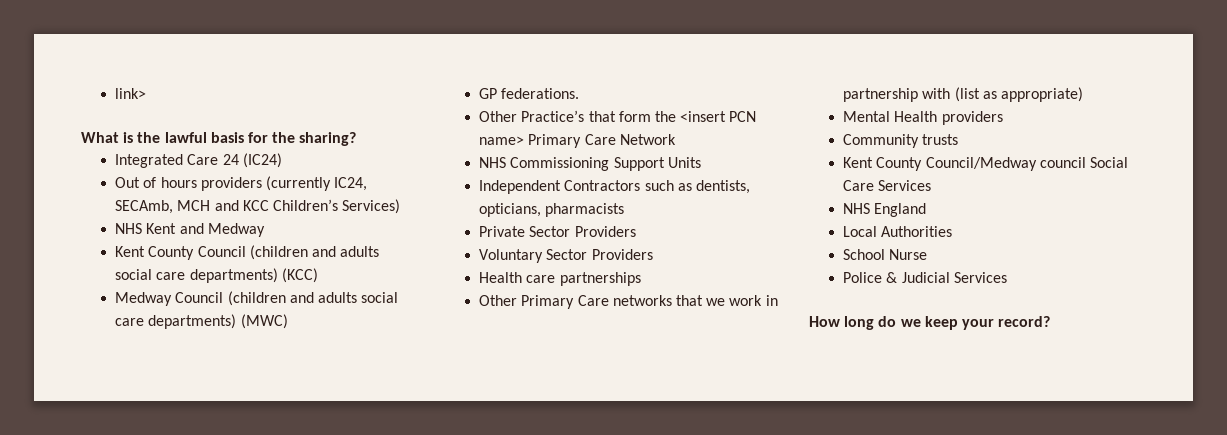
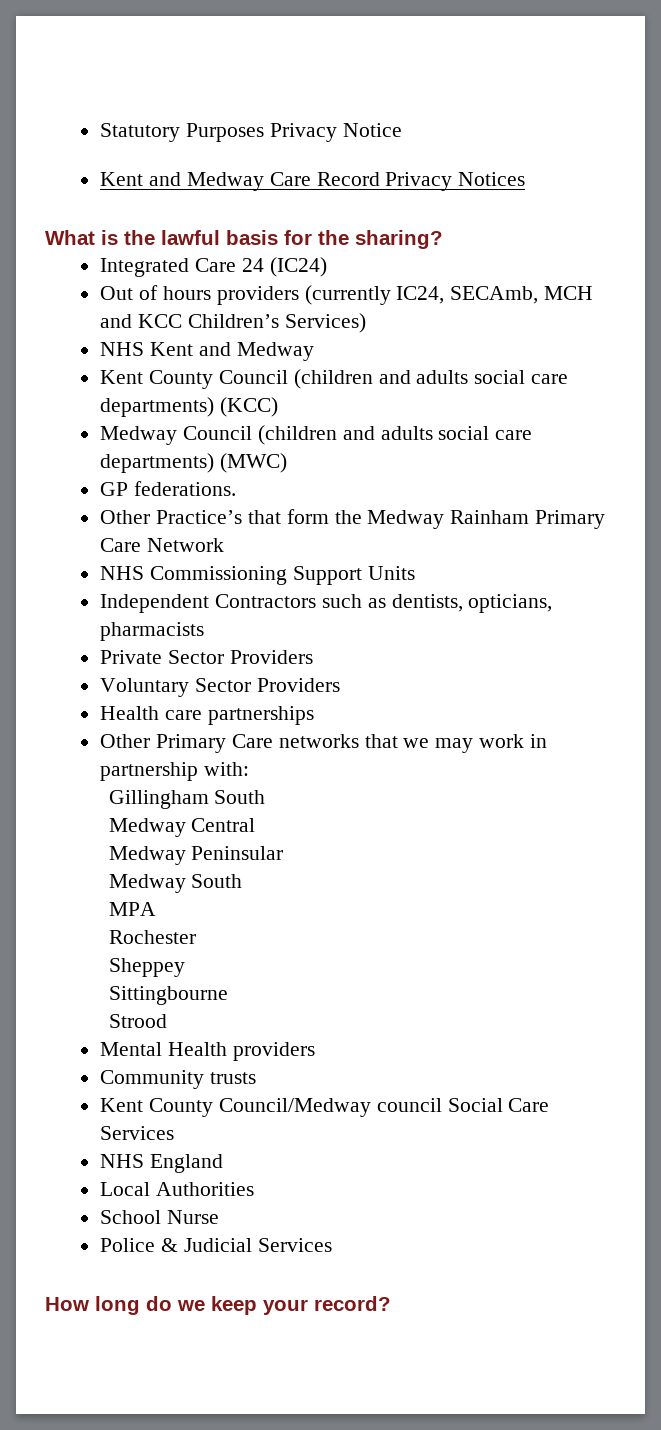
- link>
+ Statutory Purposes Privacy Notice
+ Kent and Medway Care Record Privacy Notices
- Other Practice’s that form the <insert PCN name> Primary Care Network
+ Other Practice’s that form the Medway Rainham Primary Care Network
- Other Primary Care networks that we work in partnership with (list as appropriate)
+ Other Primary Care networks that we may work in partnership with:
+ Gillingham South
+ Medway Central
+ Medway Peninsular
+ Medway South
+ MPA
+ Rochester
+ Sheppey
+ Sittingbourne
+ Strood

